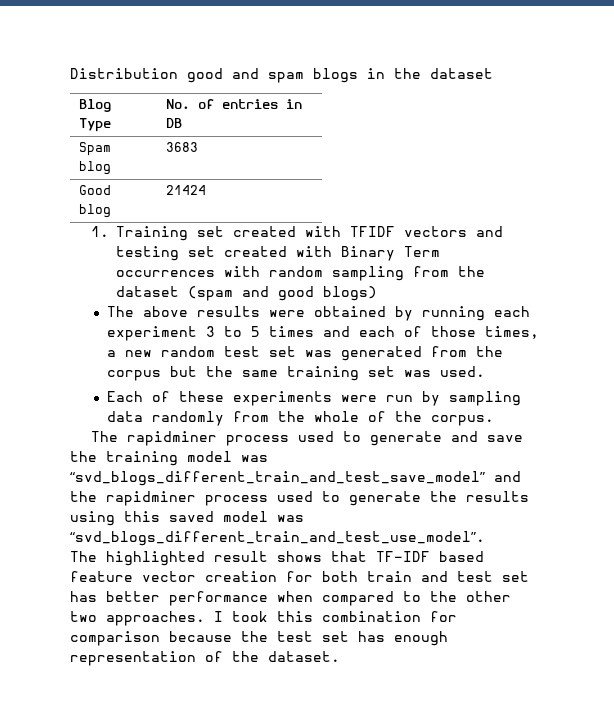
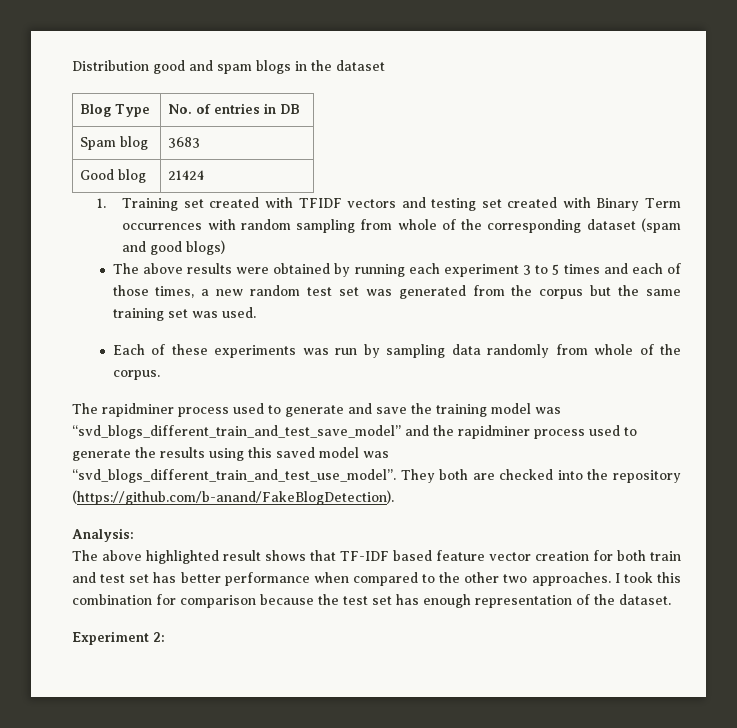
- 1. Training set created with TFIDF vectors and testing set created with Binary Term occurrences with random sampling from the dataset (spam and good blogs)
+ 1. Training set created with TFIDF vectors and testing set created with Binary Term occurrences with random sampling from whole of the corresponding dataset (spam and good blogs)
- Each of these experiments were run by sampling data randomly from the whole of the corpus.
+ Each of these experiments was run by sampling data randomly from whole of the corpus.
- The rapidminer process used to generate and save the training model was “svd_blogs_different_train_and_test_save_model” and the rapidminer process used to generate the results using this saved model was “svd_blogs_different_train_and_test_use_model”.
- The highlighted result shows that TF-IDF based feature vector creation for both train and test set has better performance when compared to the other two approaches.
+ The rapidminer process used to generate and save the training model was “svd_blogs_different_train_and_test_save_model” and the rapidminer process used to generate the results using this saved model was “svd_blogs_different_train_and_test_use_model”. They both are checked into the repository (https://github.com/b-anand/FakeBlogDetection).
+ Analysis:
+ The above highlighted result shows that TF-IDF based feature vector creation for both train and test set has better performance when compared to the other two approaches.
+ Experiment 2:

